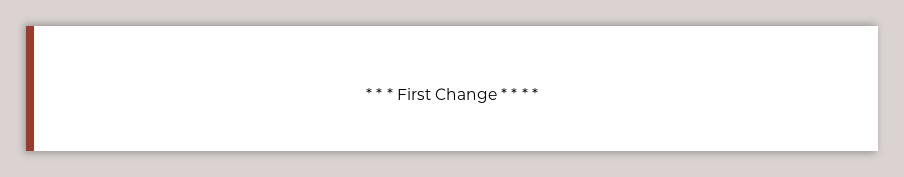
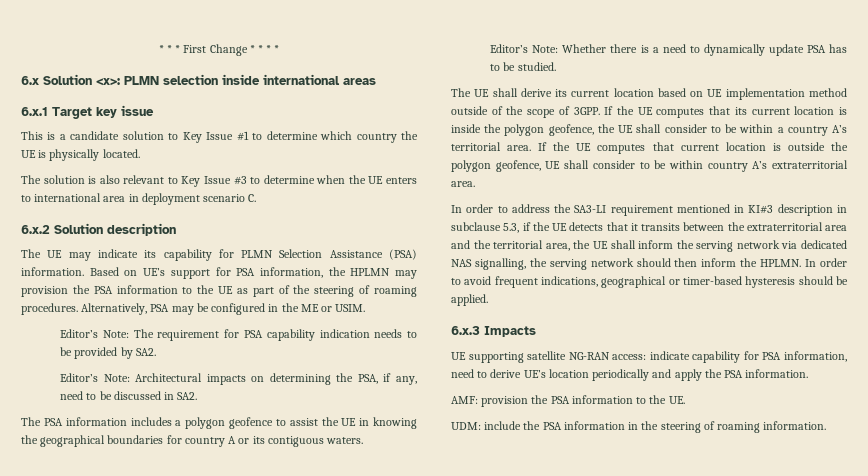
+ 6.x Solution <x>: PLMN selection inside international areas
+ 6.x.1 Target key issue
+ This is a candidate solution to Key Issue #1 to determine which country the UE is physically located.
+ The solution is also relevant to Key Issue #3 to determine when the UE enters to international area in deployment scenario C.
+ 6.x.2 Solution description
+ The UE may indicate its capability for PLMN Selection Assistance (PSA) information. Based on UE’s support for PSA information, the HPLMN may provision the PSA information to the UE as part of the steering of roaming procedures. Alternatively, PSA may be configured in the ME or USIM.
+ Editor’s Note: The requirement for PSA capability indication needs to be provided by SA2.
+ Editor’s Note: Architectural impacts on determining the PSA, if any, need to be discussed in SA2.
+ The PSA information includes a polygon geofence to assist the UE in knowing the geographical boundaries for country A or its contiguous waters.
+ Editor’s Note: Whether there is a need to dynamically update PSA has to be studied.
+ The UE shall derive its current location based on UE implementation method outside of the scope of 3GPP. If the UE computes that its current location is inside the polygon geofence, the UE shall consider to be within a country A’s territorial area. If the UE computes that current location is outside the polygon geofence, UE shall consider to be within country A’s extraterritorial area.
+ In order to address the SA3-LI requirement mentioned in KI#3 description in subclause 5.3, if the UE detects that it transits between the extraterritorial area and the territorial area, the UE shall inform the serving network via dedicated NAS signalling, the serving network should then inform the HPLMN. In order to avoid frequent indications, geographical or timer-based hysteresis should be applied.
+ 6.x.3 Impacts
+ UE supporting satellite NG-RAN access: indicate capability for PSA information, need to derive UE’s location periodically and apply the PSA information.
+ AMF: provision the PSA information to the UE.
+ UDM: include the PSA information in the steering of roaming information.

